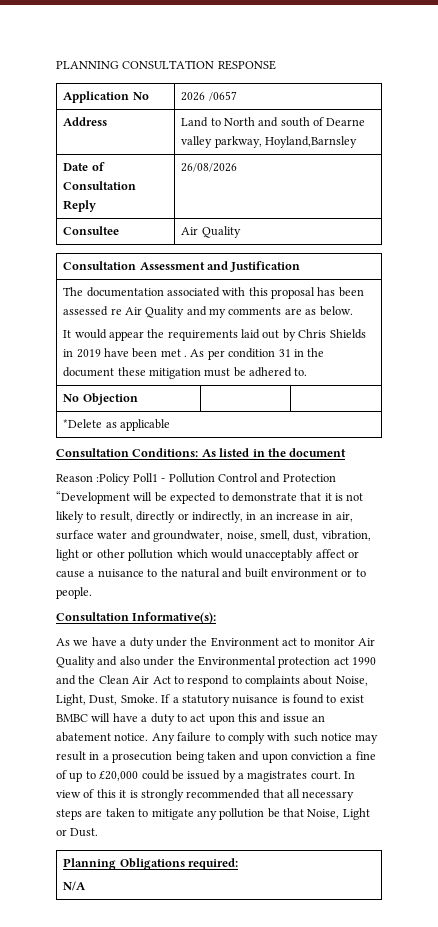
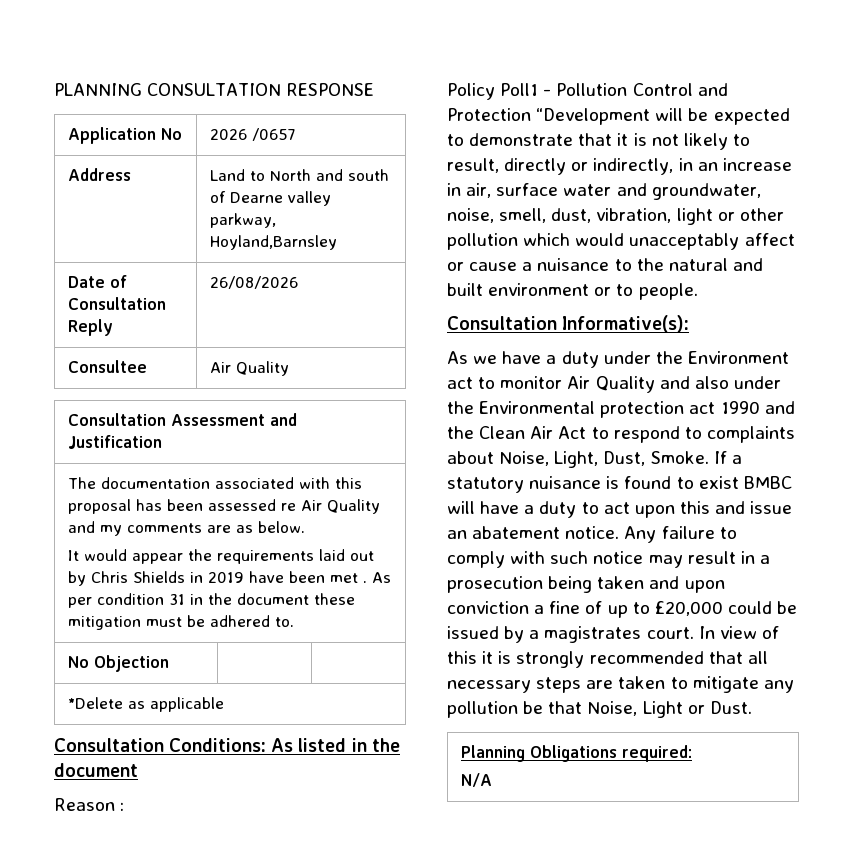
- Reason :Policy Poll1 - Pollution Control and Protection “Development will be expected to demonstrate that it is not likely to result, directly or indirectly, in an increase in air, surface water and groundwater, noise, smell, dust, vibration, light or other pollution which would unacceptably affect or cause a nuisance to the natural and built environment or to people.
+ Reason :
+ Policy Poll1 - Pollution Control and Protection “Development will be expected to demonstrate that it is not likely to result, directly or indirectly, in an increase in air, surface water and groundwater, noise, smell, dust, vibration, light or other pollution which would unacceptably affect or cause a nuisance to the natural and built environment or to people.

